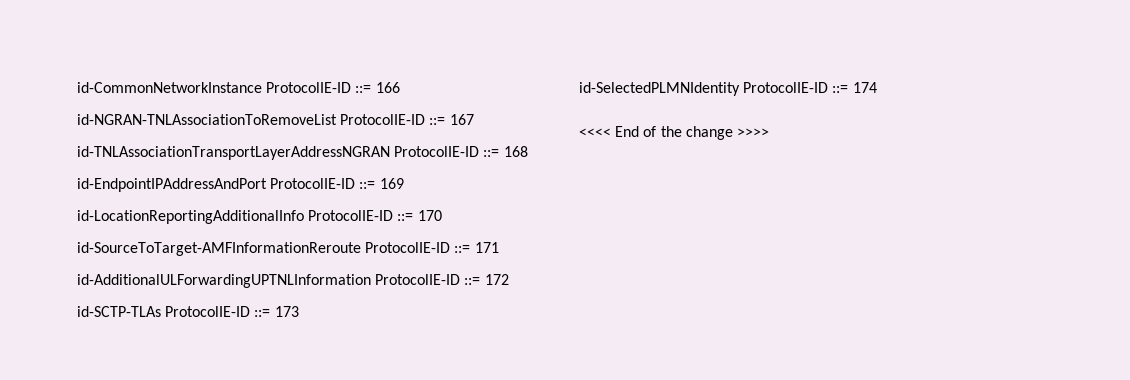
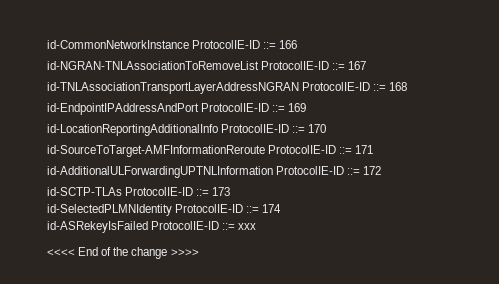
+ id-ASRekeyIsFailed ProtocolIE-ID ::= xxx

